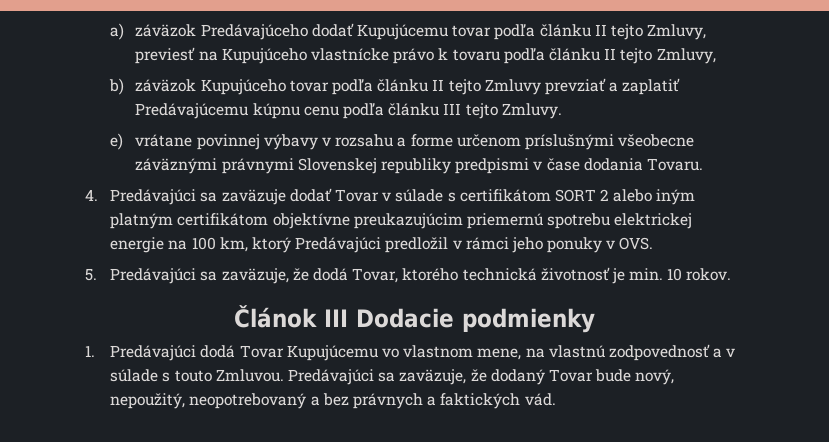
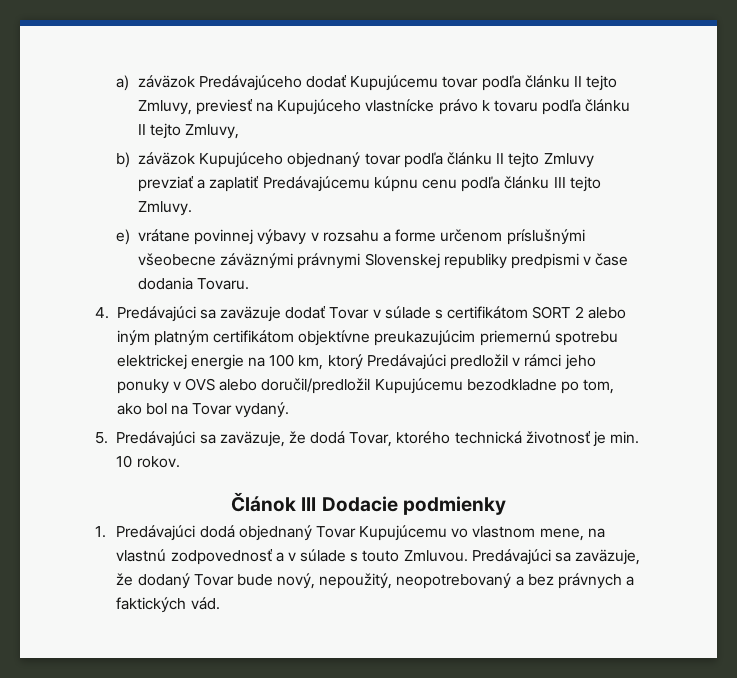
- b) záväzok Kupujúceho tovar podľa článku II tejto Zmluvy prevziať a zaplatiť Predávajúcemu kúpnu cenu podľa článku III tejto Zmluvy.
+ b) záväzok Kupujúceho objednaný tovar podľa článku II tejto Zmluvy prevziať a zaplatiť Predávajúcemu kúpnu cenu podľa článku III tejto Zmluvy.
- 4. Predávajúci sa zaväzuje dodať Tovar v súlade s certifikátom SORT 2 alebo iným platným certifikátom objektívne preukazujúcim priemernú spotrebu elektrickej energie na 100 km, ktorý Predávajúci predložil v rámci jeho ponuky v OVS.
+ 4. Predávajúci sa zaväzuje dodať Tovar v súlade s certifikátom SORT 2 alebo iným platným certifikátom objektívne preukazujúcim priemernú spotrebu elektrickej energie na 100 km, ktorý Predávajúci predložil v rámci jeho ponuky v OVS alebo doručil/predložil Kupujúcemu bezodkladne po tom, ako bol na Tovar vydaný.
- 1. Predávajúci dodá Tovar Kupujúcemu vo vlastnom mene, na vlastnú zodpovednosť a v súlade s touto Zmluvou.
+ 1. Predávajúci dodá objednaný Tovar Kupujúcemu vo vlastnom mene, na vlastnú zodpovednosť a v súlade s touto Zmluvou.

